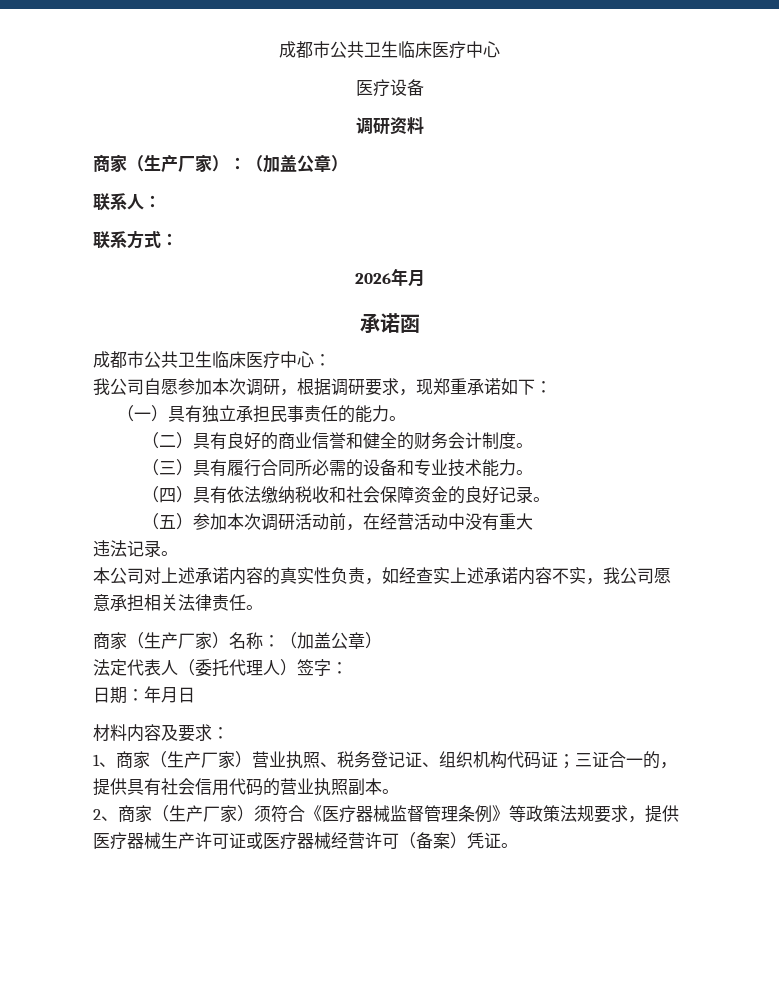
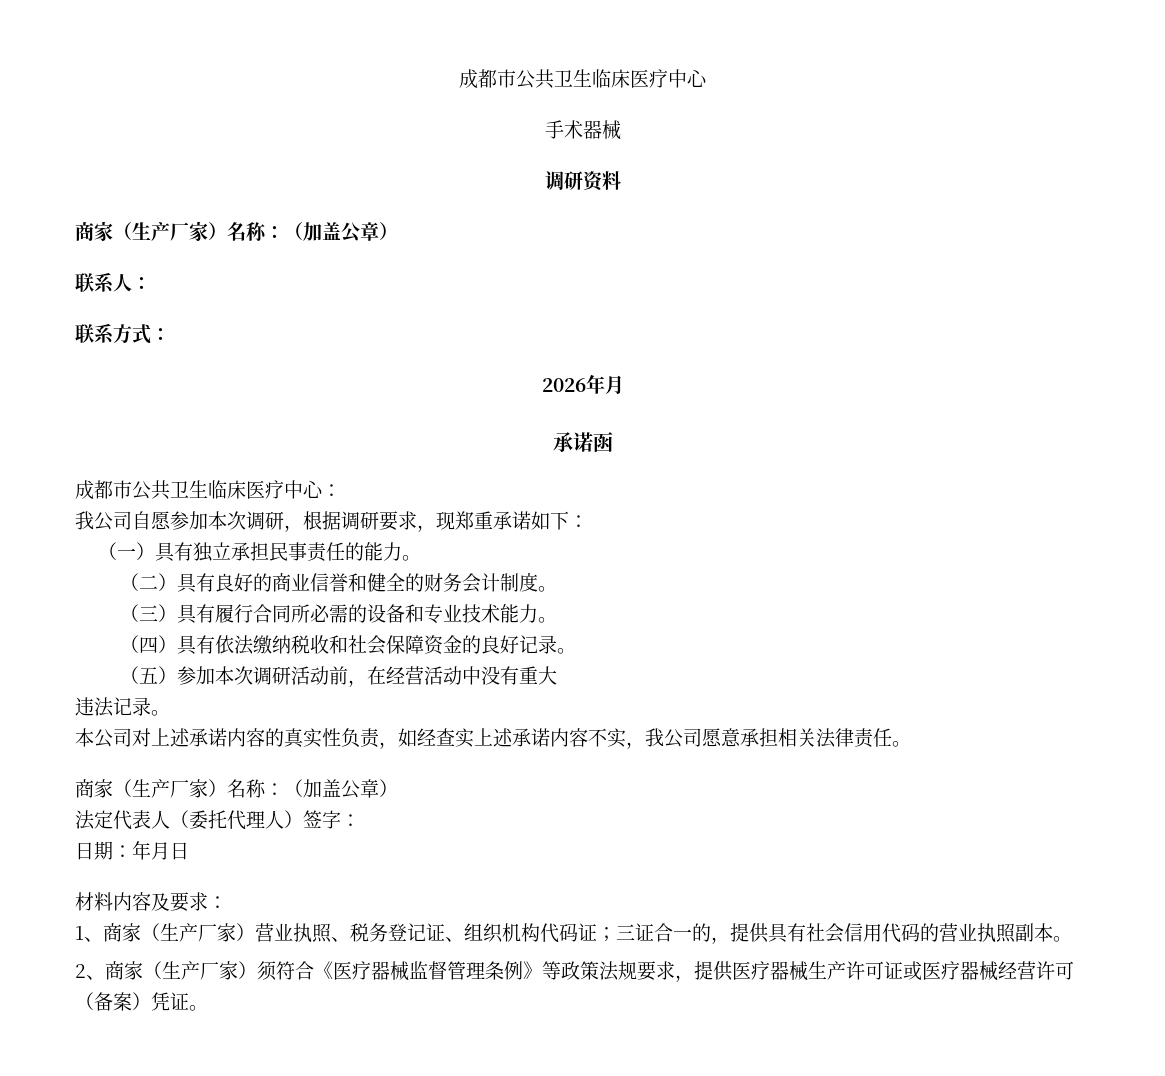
- 医疗设备
+ 手术器械
  调研资料
- 商家（生产厂家）：（加盖公章）
+ 商家（生产厂家）名称：（加盖公章）

